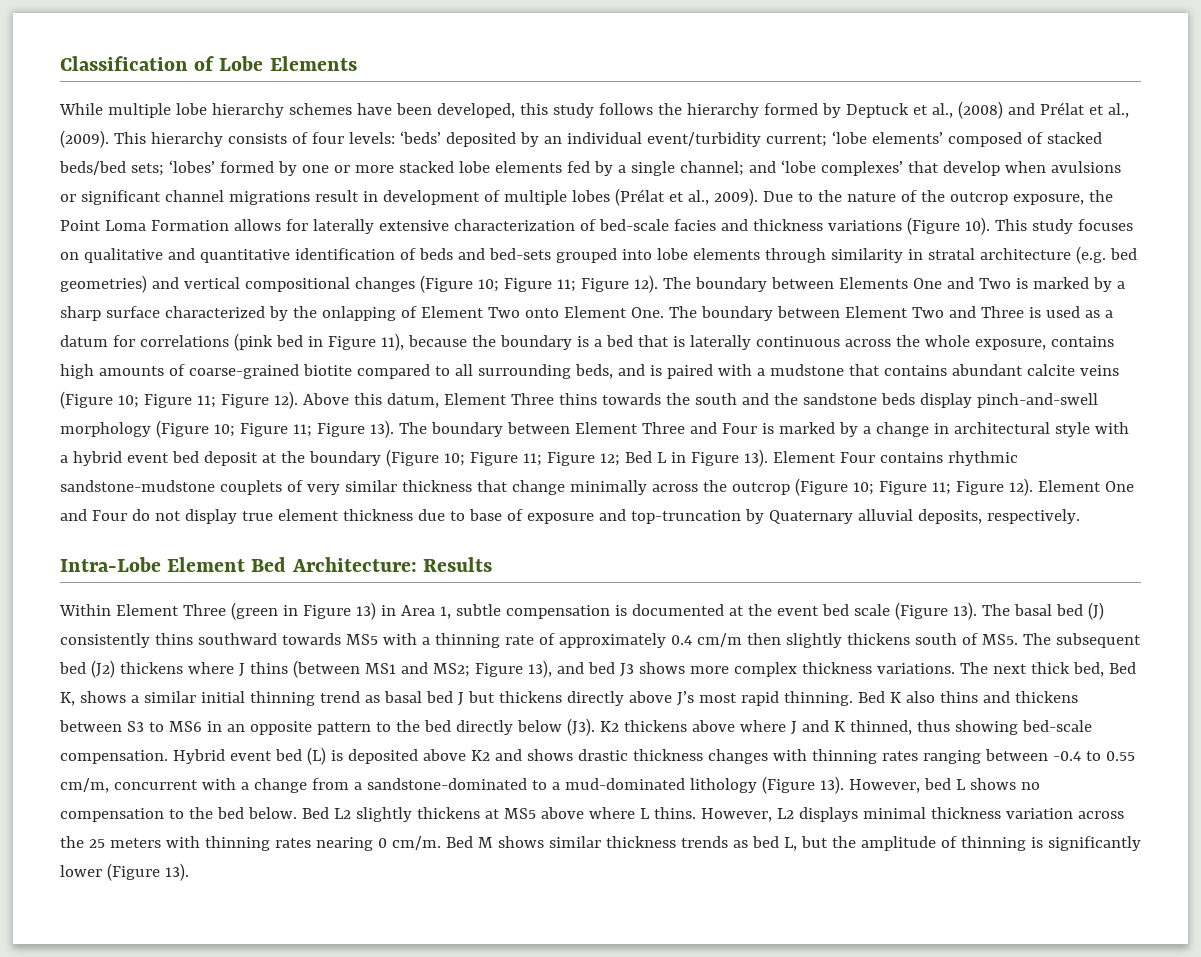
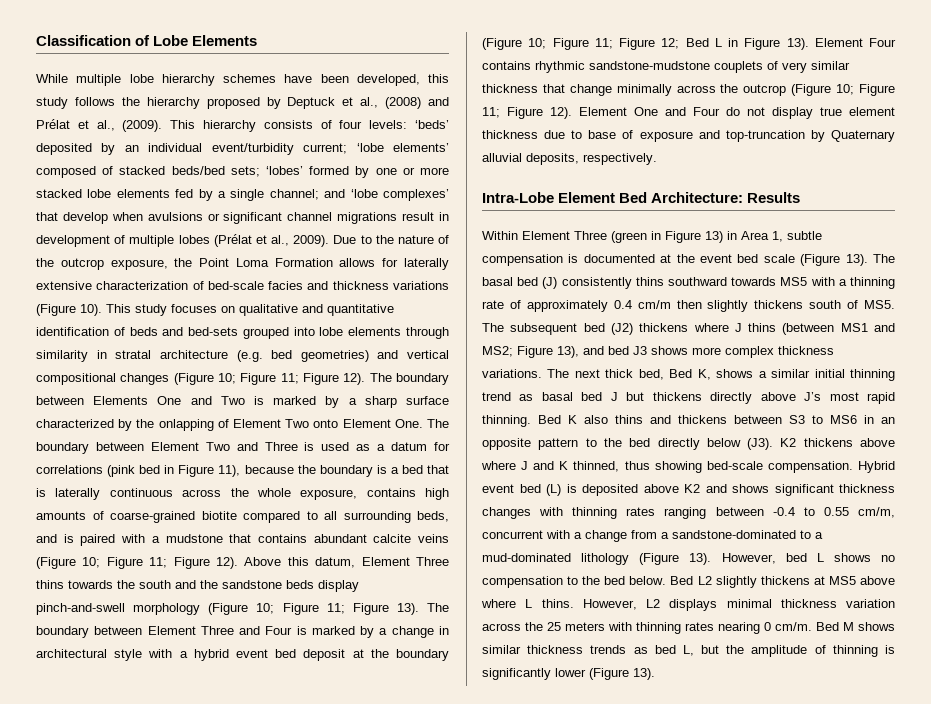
- While multiple lobe hierarchy schemes have been developed, this study follows the hierarchy formed by Deptuck et al., (2008) and Prélat et al., (2009).
+ While multiple lobe hierarchy schemes have been developed, this study follows the hierarchy proposed by Deptuck et al., (2008) and Prélat et al., (2009).
- Hybrid event bed (L) is deposited above K2 and shows drastic thickness changes with thinning rates ranging between -0.4 to 0.55 cm/m, concurrent with a change from a sandstone-dominated to a mud-dominated lithology (Figure 13).
+ Hybrid event bed (L) is deposited above K2 and shows significant thickness changes with thinning rates ranging between -0.4 to 0.55 cm/m, concurrent with a change from a sandstone-dominated to a mud-dominated lithology (Figure 13).

